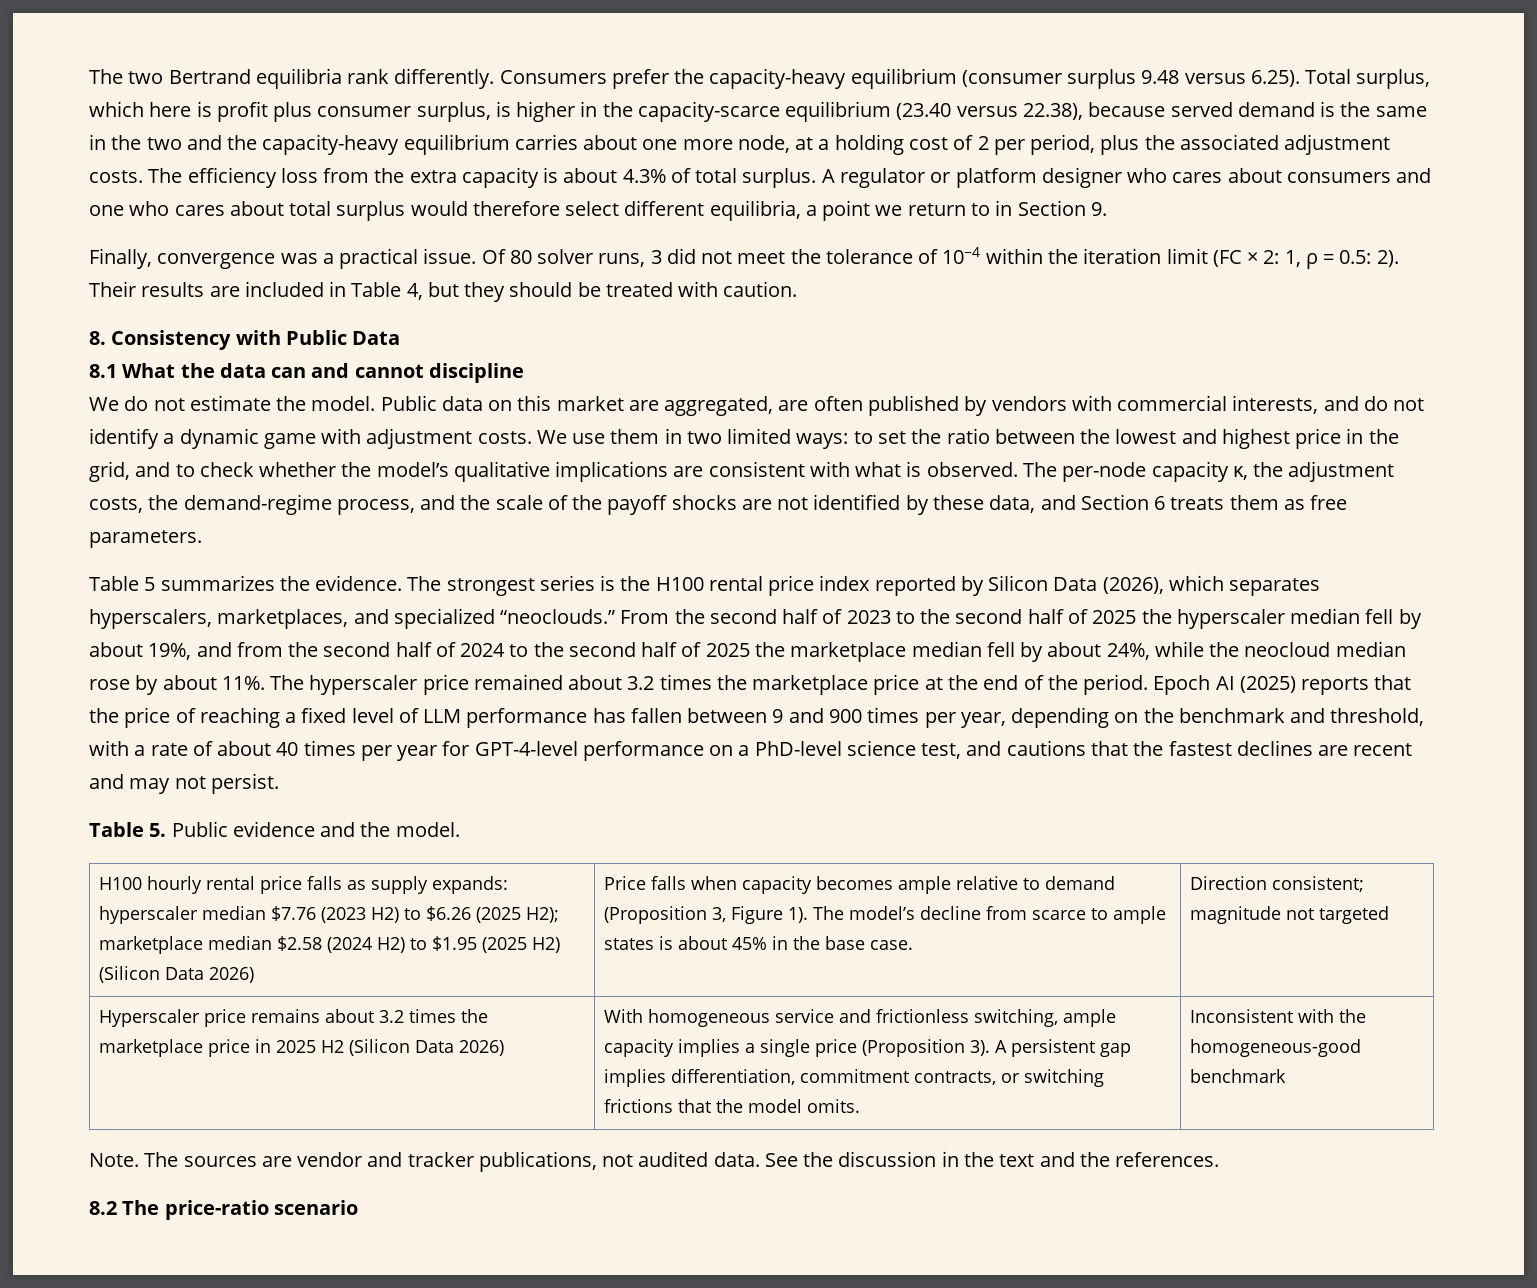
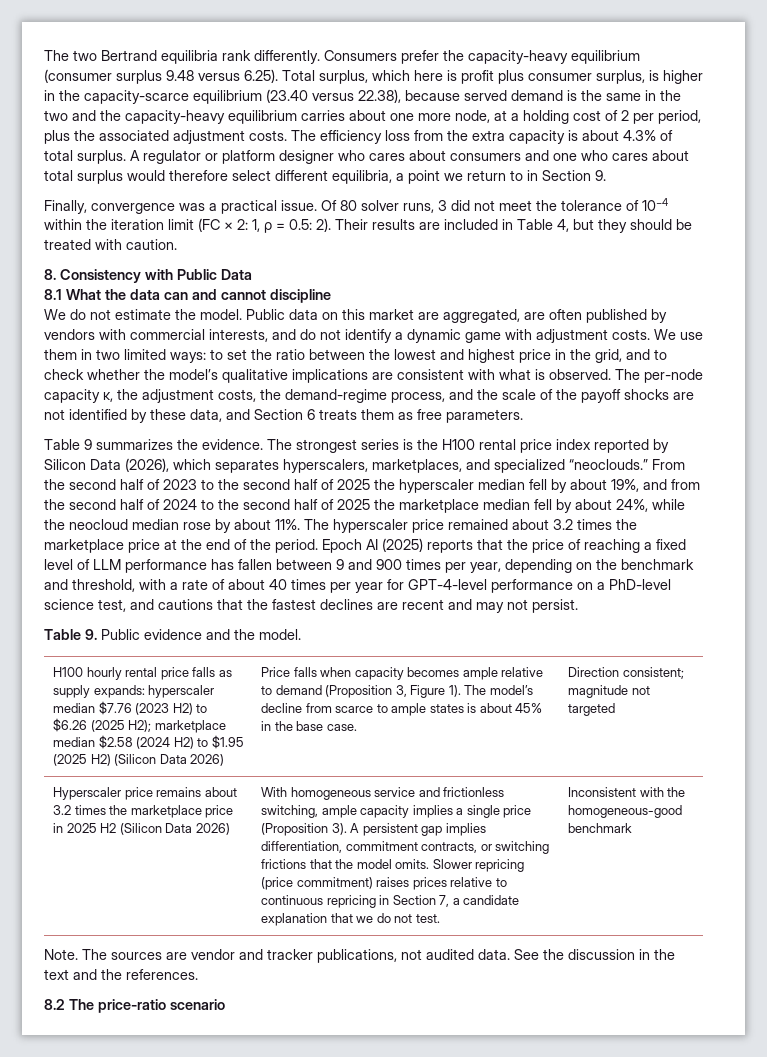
- Table 5 summarizes the evidence.
+ Table 9 summarizes the evidence.
- Table 5. Public evidence and the model.
+ Table 9. Public evidence and the model.
+ Slower repricing (price commitment) raises prices relative to continuous repricing in Section 7, a candidate explanation that we do not test.

